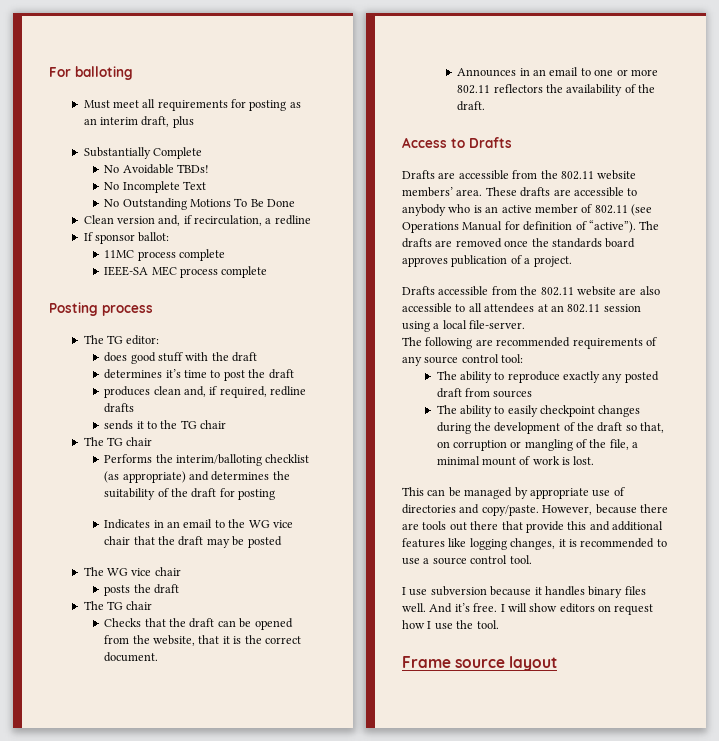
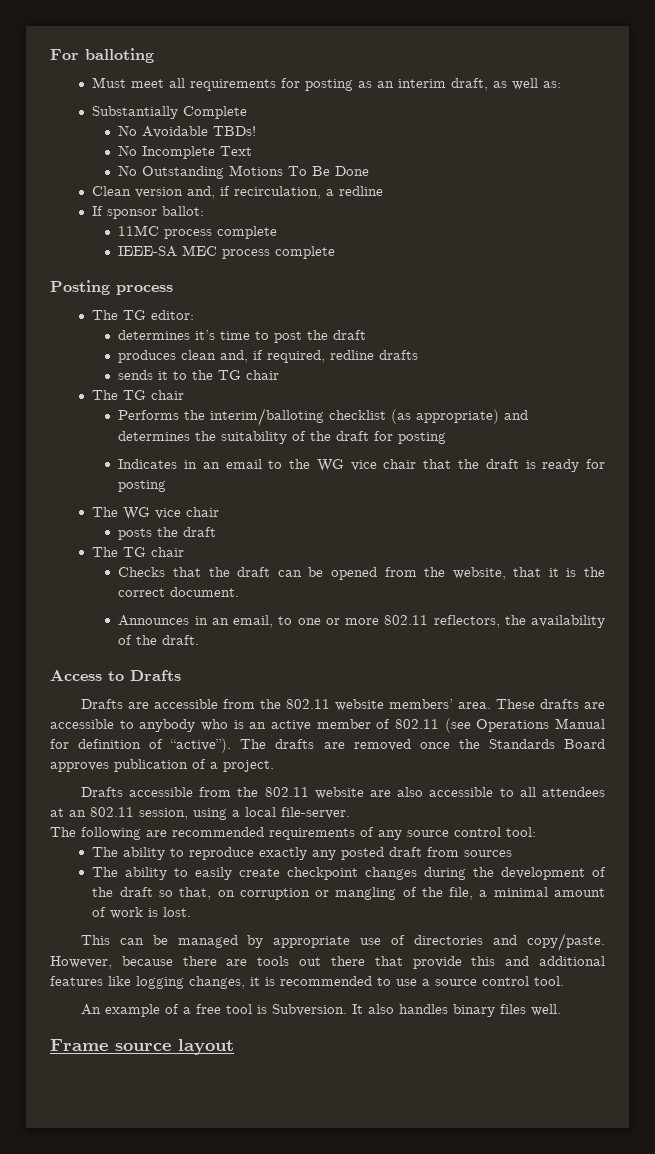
- Must meet all requirements for posting as an interim draft, plus
+ Must meet all requirements for posting as an interim draft, as well as:
- does good stuff with the draft
- Indicates in an email to the WG vice chair that the draft may be posted
+ Indicates in an email to the WG vice chair that the draft is ready for posting
- Announces in an email to one or more 802.11 reflectors the availability of the draft.
+ Announces in an email, to one or more 802.11 reflectors, the availability of the draft.
- The drafts are removed once the standards board approves publication of a project.
+ The drafts are removed once the Standards Board approves publication of a project.
- Drafts accessible from the 802.11 website are also accessible to all attendees at an 802.11 session using a local file-server.
+ Drafts accessible from the 802.11 website are also accessible to all attendees at an 802.11 session, using a local file-server.
- The ability to easily checkpoint changes during the development of the draft so that, on corruption or mangling of the file, a minimal mount of work is lost.
+ The ability to easily create checkpoint changes during the development of the draft so that, on corruption or mangling of the file, a minimal amount of work is lost.
- I use subversion because it handles binary files well. And it’s free. I will show editors on request how I use the tool.
+ An example of a free tool is Subversion. It also handles binary files well.

